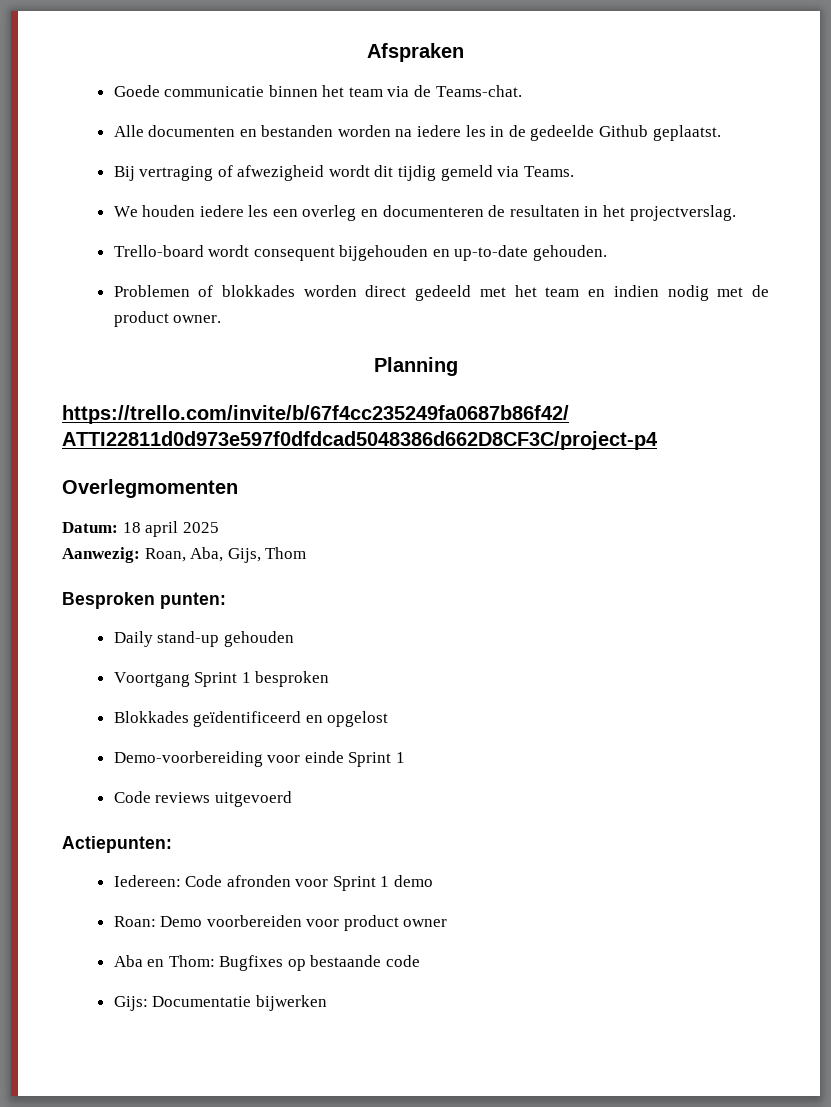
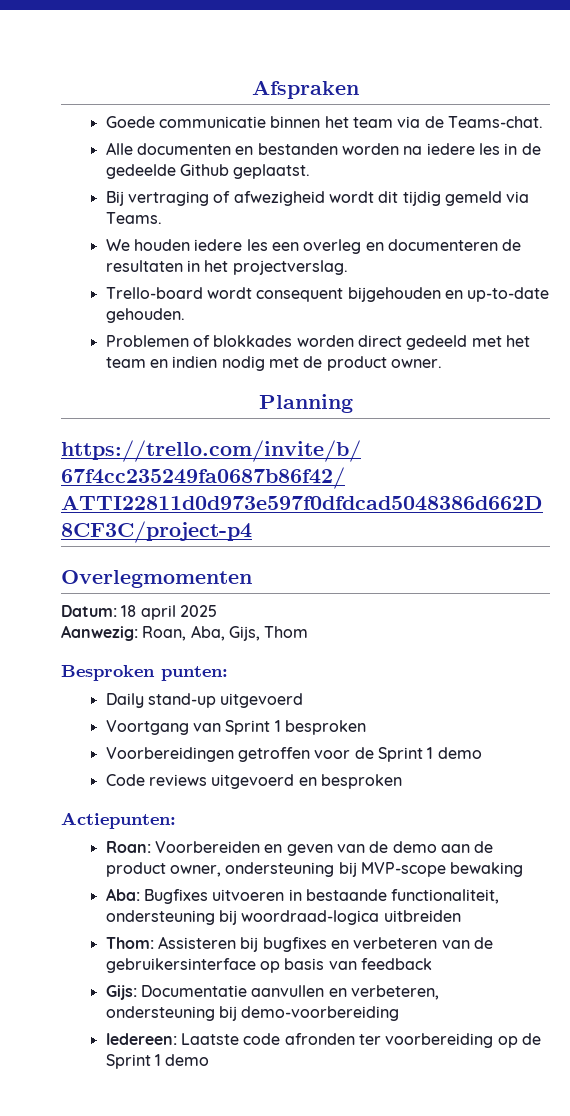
- Daily stand-up gehouden
+ Daily stand-up uitgevoerd
- Voortgang Sprint 1 besproken
+ Voortgang van Sprint 1 besproken
- Blokkades geïdentificeerd en opgelost
- Demo-voorbereiding voor einde Sprint 1
+ Voorbereidingen getroffen voor de Sprint 1 demo
- Code reviews uitgevoerd
+ Code reviews uitgevoerd en besproken
- Iedereen: Code afronden voor Sprint 1 demo
- Roan: Demo voorbereiden voor product owner
- Aba en Thom: Bugfixes op bestaande code
- Gijs: Documentatie bijwerken
+ Roan: Voorbereiden en geven van de demo aan de product owner, ondersteuning bij MVP-scope bewaking
+ Aba: Bugfixes uitvoeren in bestaande functionaliteit, ondersteuning bij woordraad-logica uitbreiden
+ Thom: Assisteren bij bugfixes en verbeteren van de gebruikersinterface op basis van feedback
+ Gijs: Documentatie aanvullen en verbeteren, ondersteuning bij demo-voorbereiding
+ Iedereen: Laatste code afronden ter voorbereiding op de Sprint 1 demo

